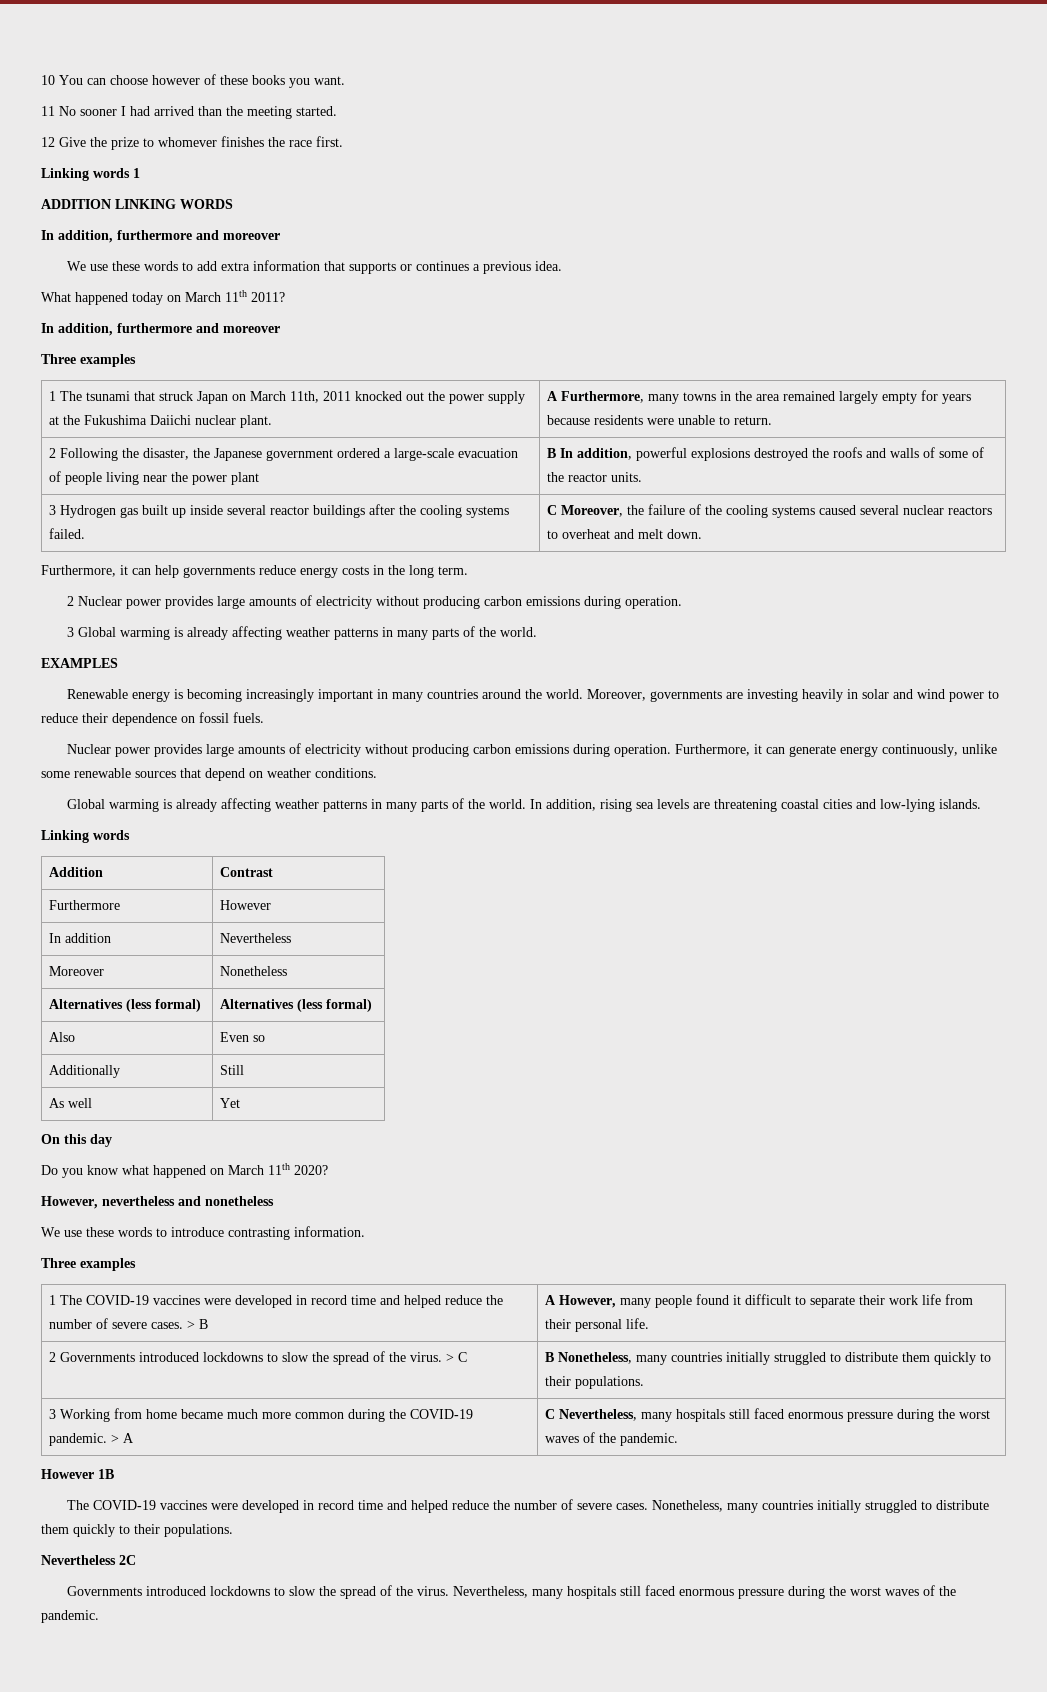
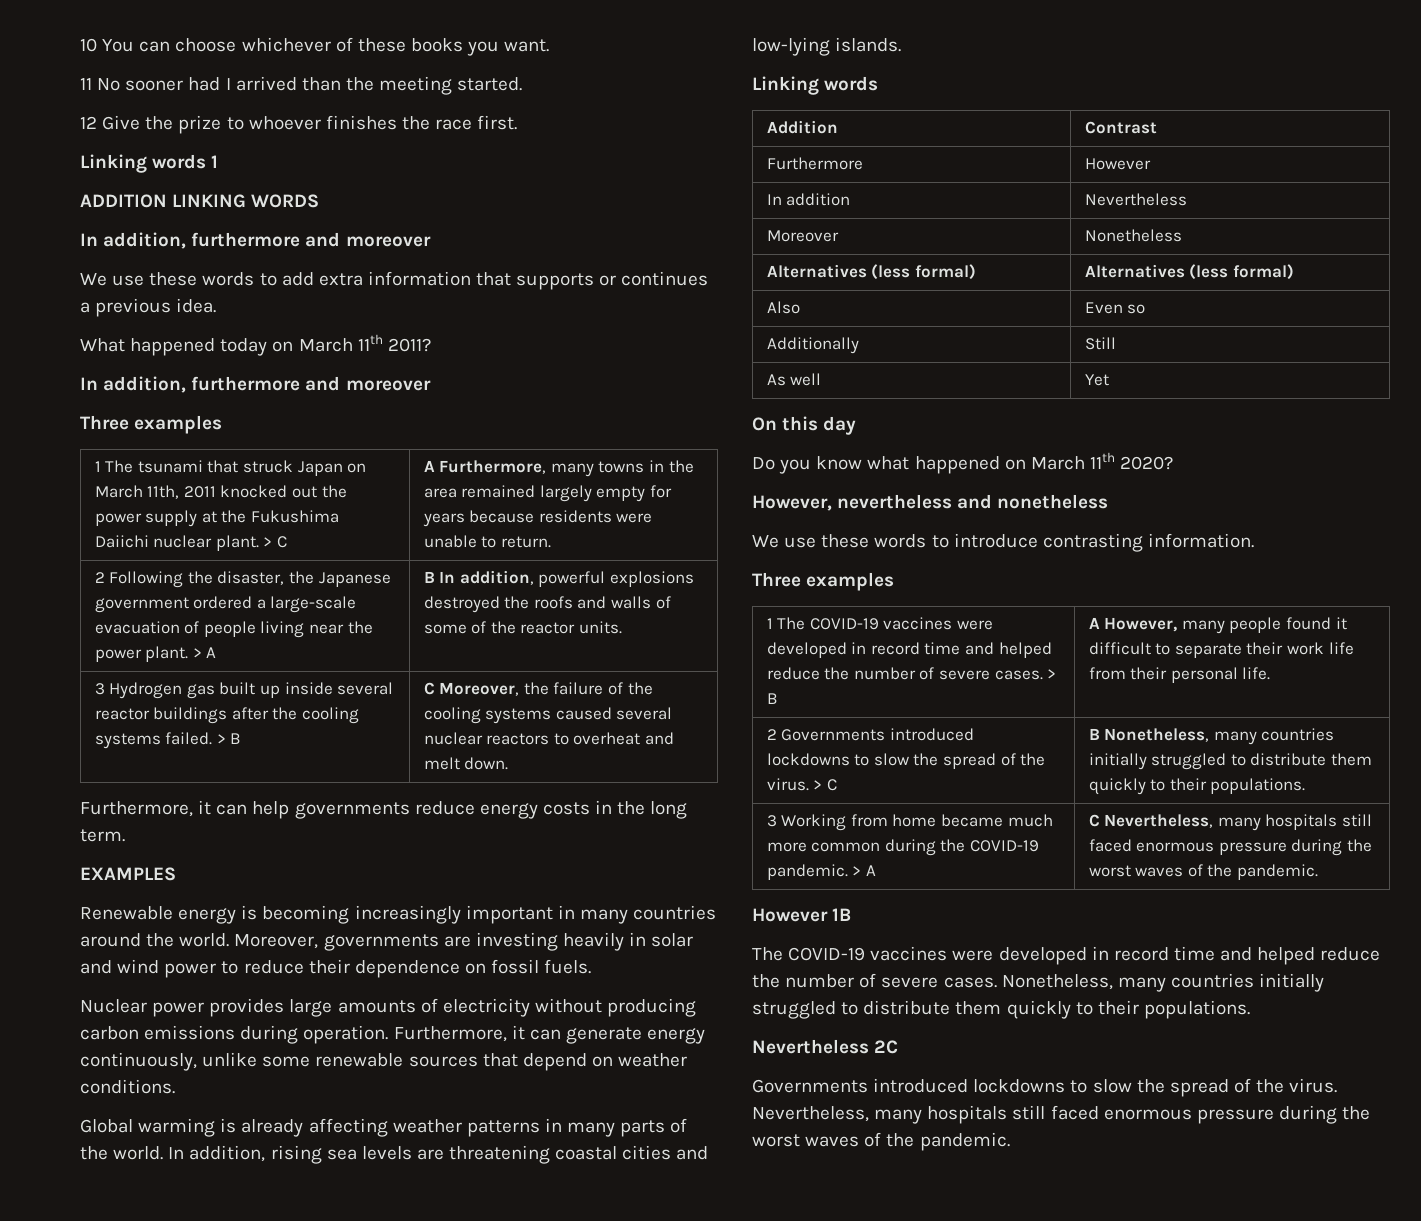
- 10 You can choose however of these books you want.
+ 10 You can choose whichever of these books you want.
- 11 No sooner I had arrived than the meeting started.
+ 11 No sooner had I arrived than the meeting started.
- 12 Give the prize to whomever finishes the race first.
+ 12 Give the prize to whoever finishes the race first.
- 1 The tsunami that struck Japan on March 11th, 2011 knocked out the power supply at the Fukushima Daiichi nuclear plant.
+ 1 The tsunami that struck Japan on March 11th, 2011 knocked out the power supply at the Fukushima Daiichi nuclear plant. > C
- 2 Following the disaster, the Japanese government ordered a large-scale evacuation of people living near the power plant | B In addition, powerful explosions destroyed the roofs and walls of some of the reactor units.
+ 2 Following the disaster, the Japanese government ordered a large-scale evacuation of people living near the power plant. > A | B In addition, powerful explosions destroyed the roofs and walls of some of the reactor units.
- 3 Hydrogen gas built up inside several reactor buildings after the cooling systems failed. | C Moreover, the failure of the cooling systems caused several nuclear reactors to overheat and melt down.
+ 3 Hydrogen gas built up inside several reactor buildings after the cooling systems failed. > B | C Moreover, the failure of the cooling systems caused several nuclear reactors to overheat and melt down.
- 2 Nuclear power provides large amounts of electricity without producing carbon emissions during operation.
- 3 Global warming is already affecting weather patterns in many parts of the world.

